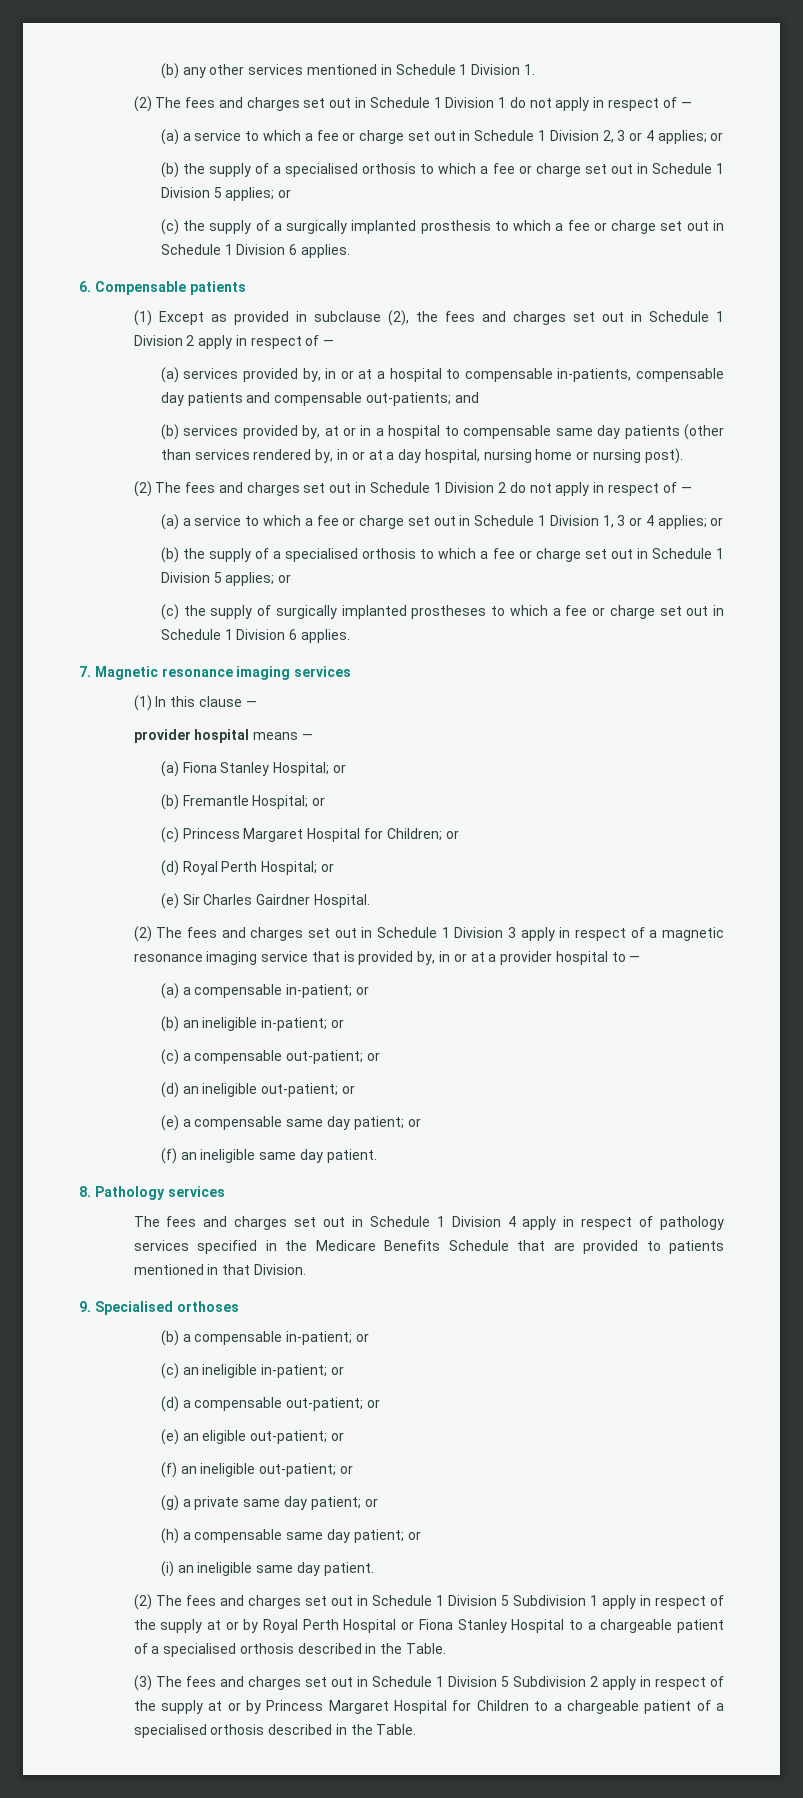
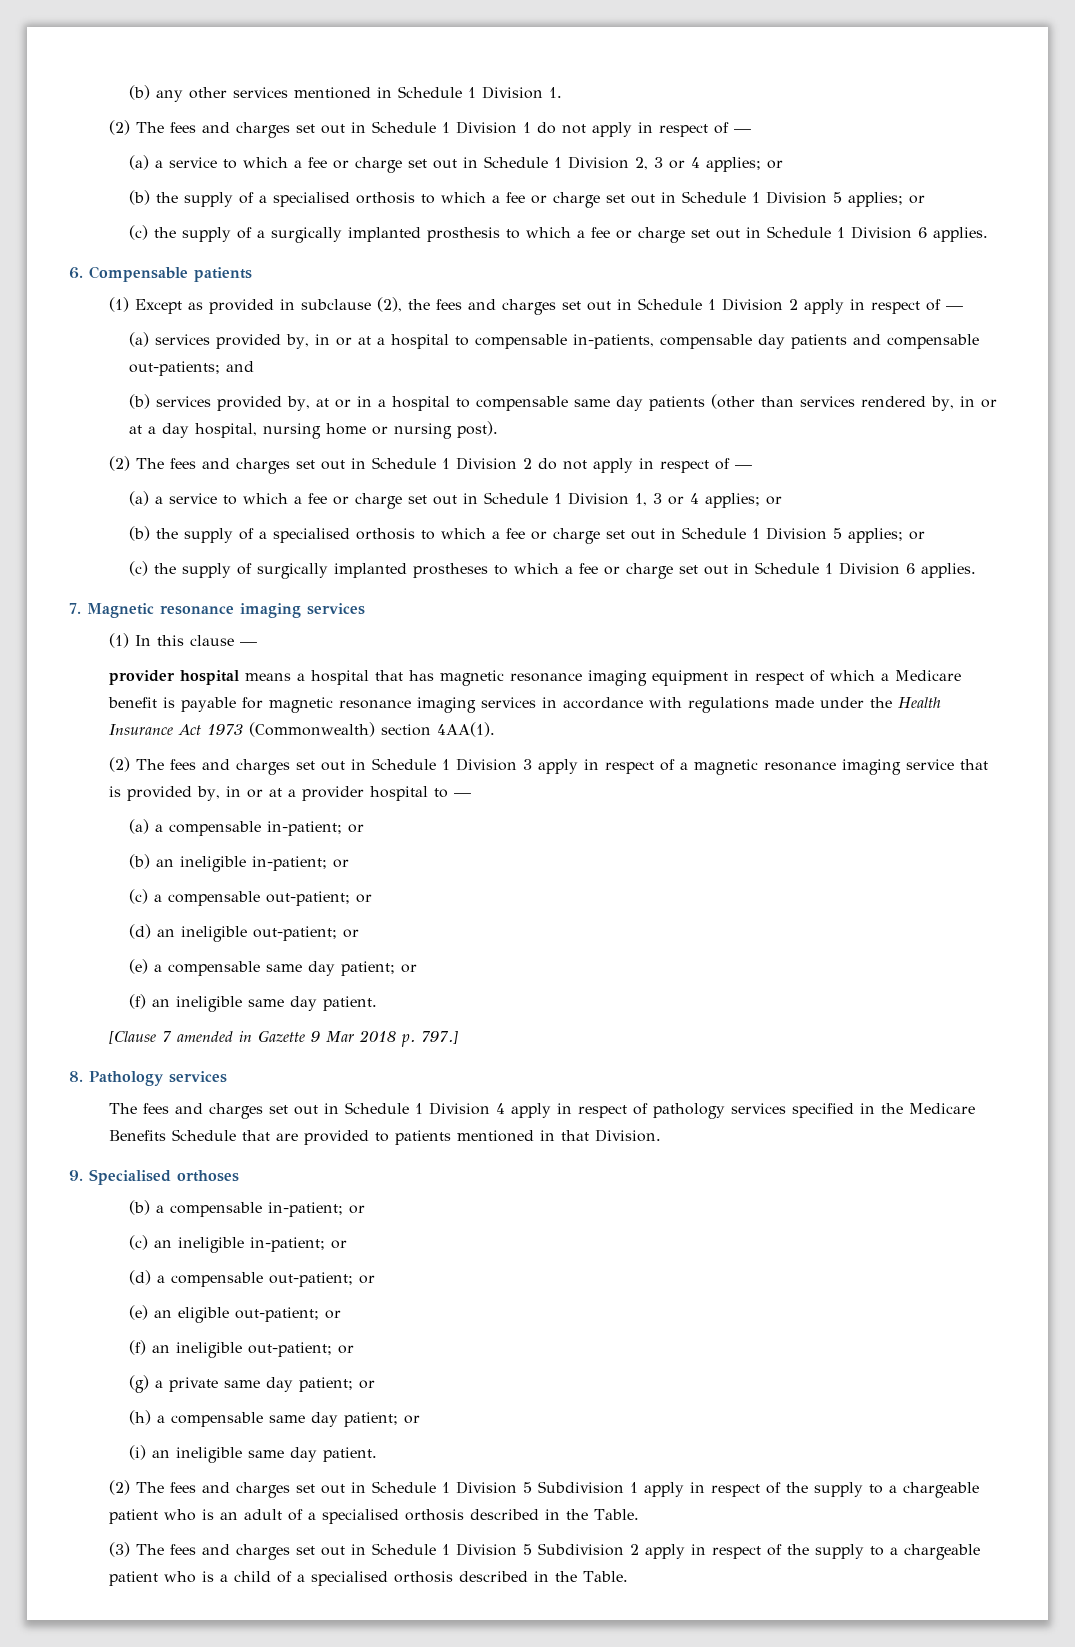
- provider hospital means —
- (a) Fiona Stanley Hospital; or
- (b) Fremantle Hospital; or
- (c) Princess Margaret Hospital for Children; or
- (d) Royal Perth Hospital; or
- (e) Sir Charles Gairdner Hospital.
+ provider hospital means a hospital that has magnetic resonance imaging equipment in respect of which a Medicare benefit is payable for magnetic resonance imaging services in accordance with regulations made under the Health Insurance Act 1973 (Commonwealth) section 4AA(1).
+ [Clause 7 amended in Gazette 9 Mar 2018 p. 797.]
- (2) The fees and charges set out in Schedule 1 Division 5 Subdivision 1 apply in respect of the supply at or by Royal Perth Hospital or Fiona Stanley Hospital to a chargeable patient of a specialised orthosis described in the Table.
+ (2) The fees and charges set out in Schedule 1 Division 5 Subdivision 1 apply in respect of the supply to a chargeable patient who is an adult of a specialised orthosis described in the Table.
- (3) The fees and charges set out in Schedule 1 Division 5 Subdivision 2 apply in respect of the supply at or by Princess Margaret Hospital for Children to a chargeable patient of a specialised orthosis described in the Table.
+ (3) The fees and charges set out in Schedule 1 Division 5 Subdivision 2 apply in respect of the supply to a chargeable patient who is a child of a specialised orthosis described in the Table.

